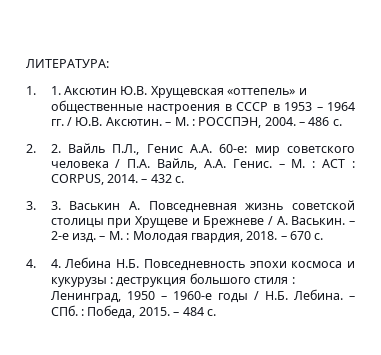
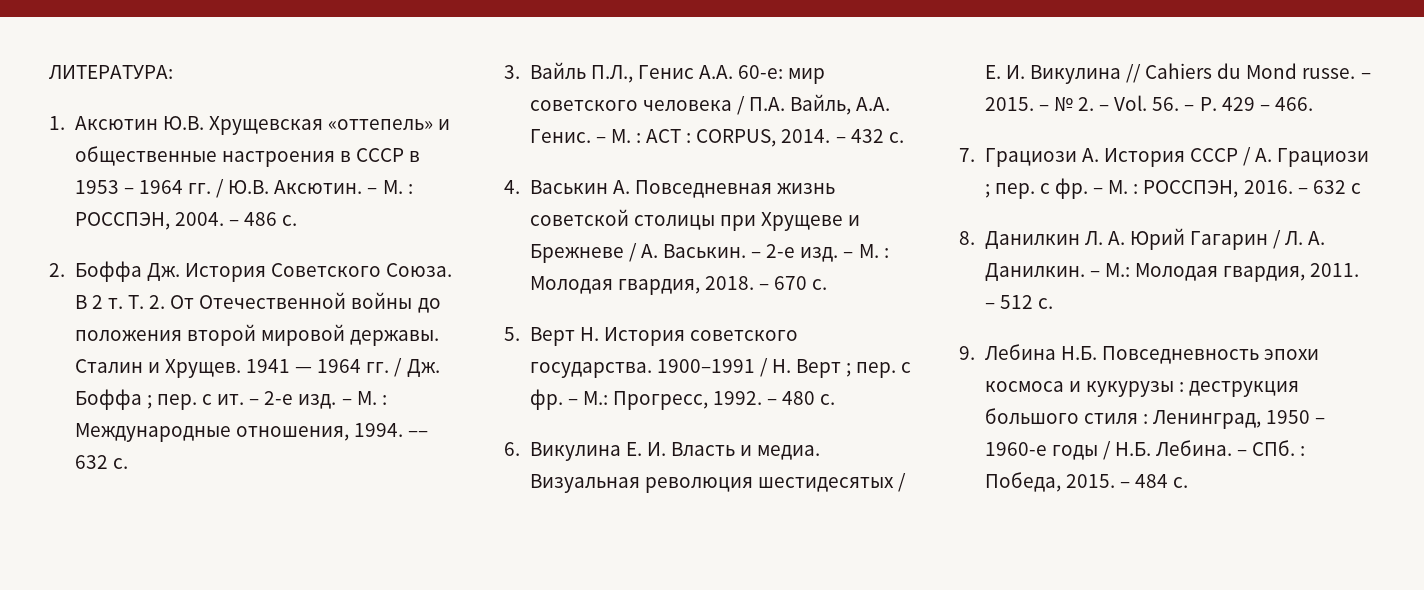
- 1. 1. Аксютин Ю.В. Хрущевская «оттепель» и общественные настроения в СССР в 1953 – 1964 гг. / Ю.В. Аксютин.
+ 1. Аксютин Ю.В. Хрущевская «оттепель» и общественные настроения в СССР в 1953 – 1964 гг. / Ю.В. Аксютин.
- 2. 2. Вайль П.Л., Генис А.А. 60-е: мир советского человека / П.А. Вайль, А.А. Генис.
+ 2. Боффа Дж. История Советского Союза. В 2 т. Т. 2. От Отечественной войны до положения второй мировой державы. Сталин и Хрущев. 1941 — 1964 гг. / Дж. Боффа ; пер. с ит. – 2-е изд. – М. : Международные отношения, 1994. –– 632 с.
+ 3. Вайль П.Л., Генис А.А. 60-е: мир советского человека / П.А. Вайль, А.А. Генис.
- 3. 3. Васькин А. Повседневная жизнь советской столицы при Хрущеве и Брежневе / А. Васькин.
+ 4. Васькин А. Повседневная жизнь советской столицы при Хрущеве и Брежневе / А. Васькин.
- 4. 4. Лебина Н.Б. Повседневность эпохи космоса и кукурузы : деструкция большого стиля : Ленинград, 1950 – 1960-е годы / Н.Б. Лебина.
+ 5. Верт Н. История советского государства. 1900–1991 / Н. Верт ; пер. с фр. – М.: Прогресс, 1992. – 480 с.
+ 6. Викулина Е. И. Власть и медиа. Визуальная революция шестидесятых / Е. И. Викулина // Cahiers du Mond russe. – 2015. – № 2. – Vol. 56. – P. 429 – 466.
+ 7. Грациози А. История СССР / А. Грациози ; пер. с фр. – М. : РОССПЭН, 2016. – 632 с
+ 8. Данилкин Л. А. Юрий Гагарин / Л. А. Данилкин. – М.: Молодая гвардия, 2011. – 512 с.
+ 9. Лебина Н.Б. Повседневность эпохи космоса и кукурузы : деструкция большого стиля : Ленинград, 1950 – 1960-е годы / Н.Б. Лебина.

